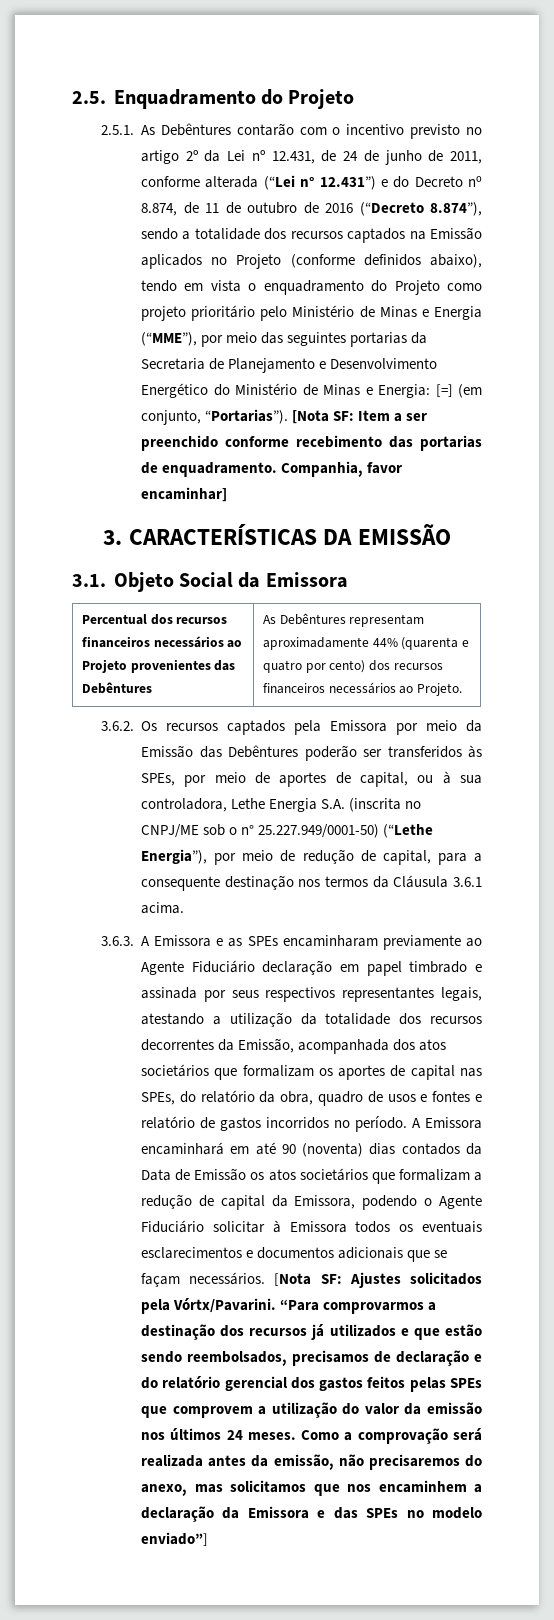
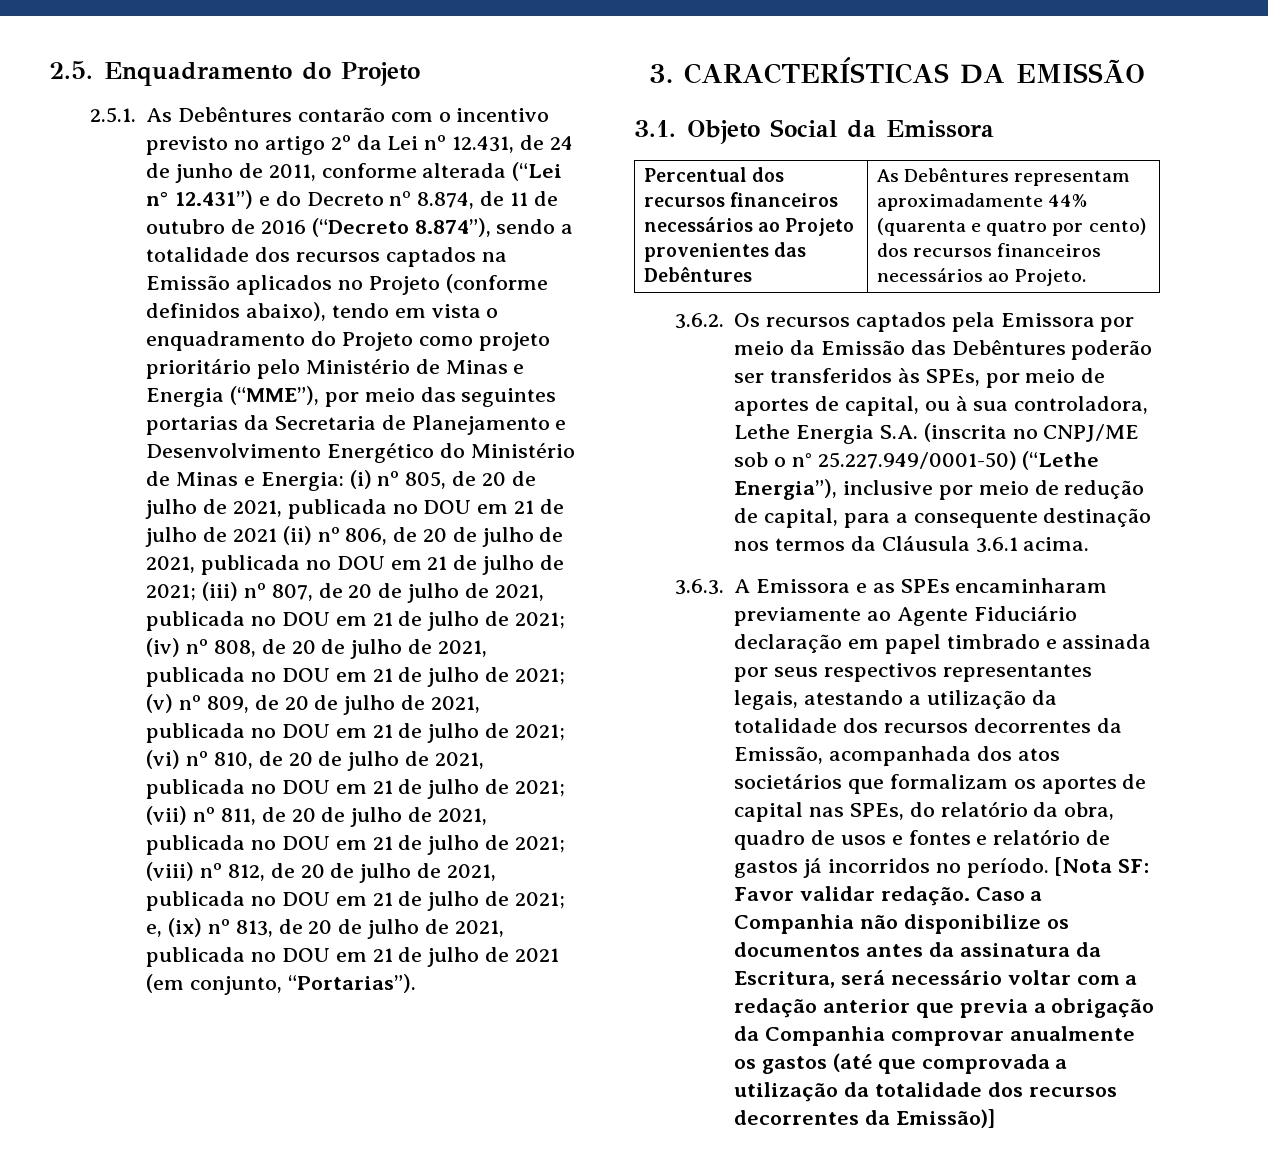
- [=] (em conjunto, “Portarias”). [Nota SF: Item a ser preenchido conforme recebimento das portarias de enquadramento. Companhia, favor encaminhar]
+ (i) nº 805, de 20 de julho de 2021, publicada no DOU em 21 de julho de 2021 (ii) nº 806, de 20 de julho de 2021, publicada no DOU em 21 de julho de 2021; (iii) nº 807, de 20 de julho de 2021, publicada no DOU em 21 de julho de 2021; (iv) nº 808, de 20 de julho de 2021, publicada no DOU em 21 de julho de 2021; (v) nº 809, de 20 de julho de 2021, publicada no DOU em 21 de julho de 2021; (vi) nº 810, de 20 de julho de 2021, publicada no DOU em 21 de julho de 2021; (vii) nº 811, de 20 de julho de 2021, publicada no DOU em 21 de julho de 2021; (viii) nº 812, de 20 de julho de 2021, publicada no DOU em 21 de julho de 2021; e, (ix) nº 813, de 20 de julho de 2021, publicada no DOU em 21 de julho de 2021 (em conjunto, “Portarias”).
- 3.6.2. Os recursos captados pela Emissora por meio da Emissão das Debêntures poderão ser transferidos às SPEs, por meio de aportes de capital, ou à sua controladora, Lethe Energia S.A. (inscrita no CNPJ/ME sob o n° 25.227.949/0001-50) (“Lethe Energia”), por meio de redução de capital, para a consequente destinação nos termos da Cláusula 3.6.1 acima.
+ 3.6.2. Os recursos captados pela Emissora por meio da Emissão das Debêntures poderão ser transferidos às SPEs, por meio de aportes de capital, ou à sua controladora, Lethe Energia S.A. (inscrita no CNPJ/ME sob o n° 25.227.949/0001-50) (“Lethe Energia”), inclusive por meio de redução de capital, para a consequente destinação nos termos da Cláusula 3.6.1 acima.
- 3.6.3. A Emissora e as SPEs encaminharam previamente ao Agente Fiduciário declaração em papel timbrado e assinada por seus respectivos representantes legais, atestando a utilização da totalidade dos recursos decorrentes da Emissão, acompanhada dos atos societários que formalizam os aportes de capital nas SPEs, do relatório da obra, quadro de usos e fontes e relatório de gastos incorridos no período.
+ 3.6.3. A Emissora e as SPEs encaminharam previamente ao Agente Fiduciário declaração em papel timbrado e assinada por seus respectivos representantes legais, atestando a utilização da totalidade dos recursos decorrentes da Emissão, acompanhada dos atos societários que formalizam os aportes de capital nas SPEs, do relatório da obra, quadro de usos e fontes e relatório de gastos já incorridos no período.
- A Emissora encaminhará em até 90 (noventa) dias contados da Data de Emissão os atos societários que formalizam a redução de capital da Emissora, podendo o Agente Fiduciário solicitar à Emissora todos os eventuais esclarecimentos e documentos adicionais que se façam necessários. [Nota SF: Ajustes solicitados pela Vórtx/Pavarini. “Para comprovarmos a destinação dos recursos já utilizados e que estão sendo reembolsados, precisamos de declaração e do relatório gerencial dos gastos feitos pelas SPEs que comprovem a utilização do valor da emissão nos últimos 24 meses. Como a comprovação será realizada antes da emissão, não precisaremos do anexo, mas solicitamos que nos encaminhem a declaração da Emissora e das SPEs no modelo enviado”]
+ [Nota SF: Favor validar redação. Caso a Companhia não disponibilize os documentos antes da assinatura da Escritura, será necessário voltar com a redação anterior que previa a obrigação da Companhia comprovar anualmente os gastos (até que comprovada a utilização da totalidade dos recursos decorrentes da Emissão)]

